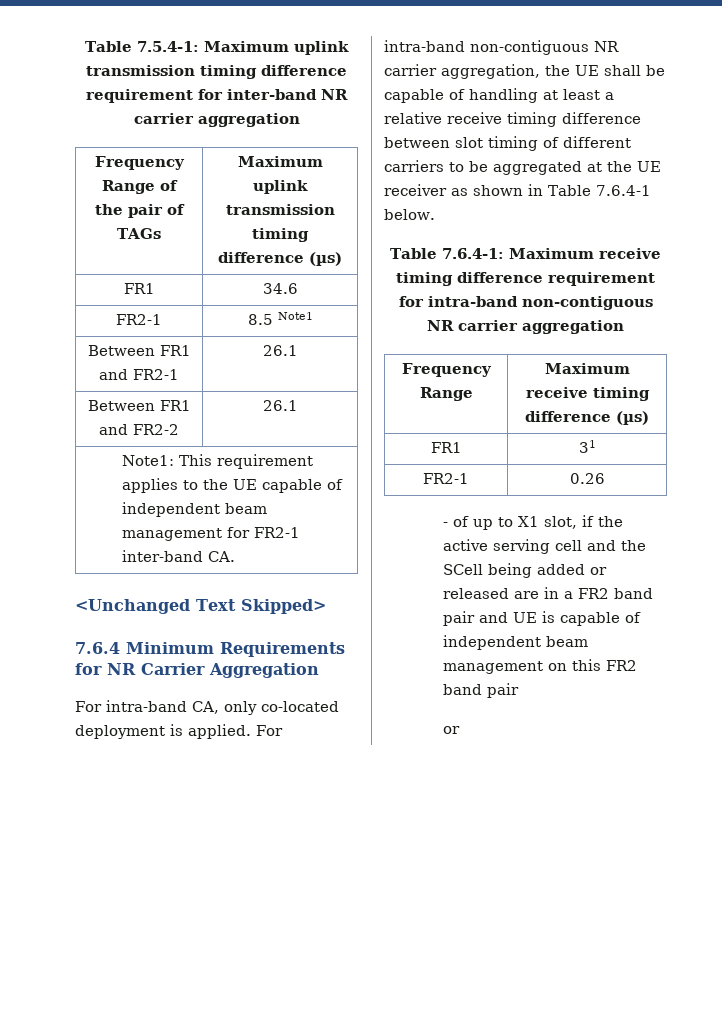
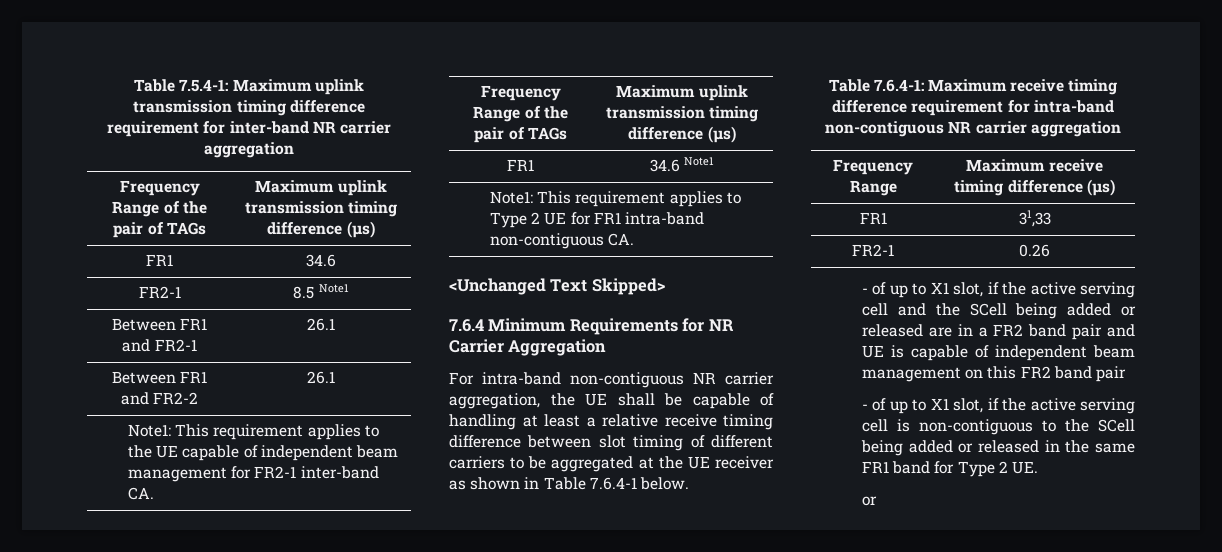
  Note1: This requirement applies to the UE capable of independent beam management for FR2-1 inter-band CA.
+ Frequency Range of the pair of TAGs | Maximum uplink transmission timing difference (µs)
+ FR1 | 34.6 Note1
+ Note1: This requirement applies to Type 2 UE for FR1 intra-band non-contiguous CA.
- For intra-band CA, only co-located deployment is applied. For intra-band non-contiguous NR carrier aggregation, the UE shall be capable of handling at least a relative receive timing difference between slot timing of different carriers to be aggregated at the UE receiver as shown in Table 7.6.4-1 below.
+ For intra-band non-contiguous NR carrier aggregation, the UE shall be capable of handling at least a relative receive timing difference between slot timing of different carriers to be aggregated at the UE receiver as shown in Table 7.6.4-1 below.
- FR1 | 31
+ FR1 | 31,33
+ - of up to X1 slot, if the active serving cell is non-contiguous to the SCell being added or released in the same FR1 band for Type 2 UE.

